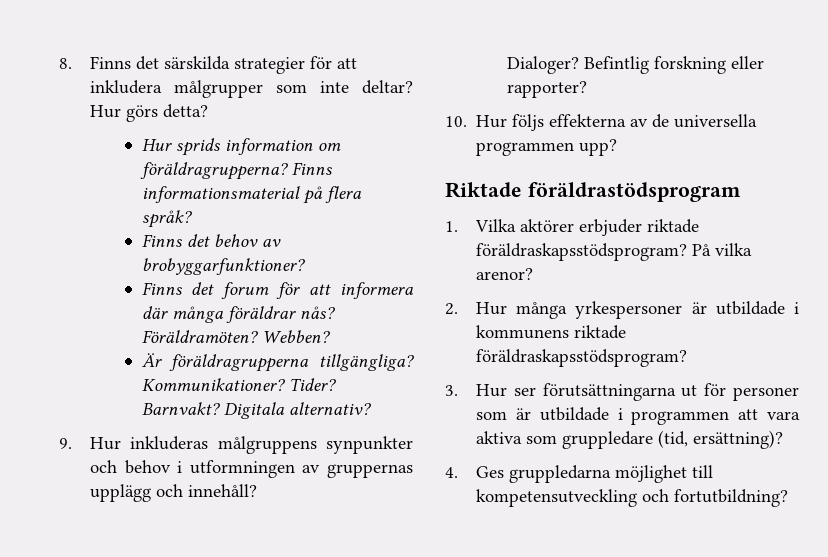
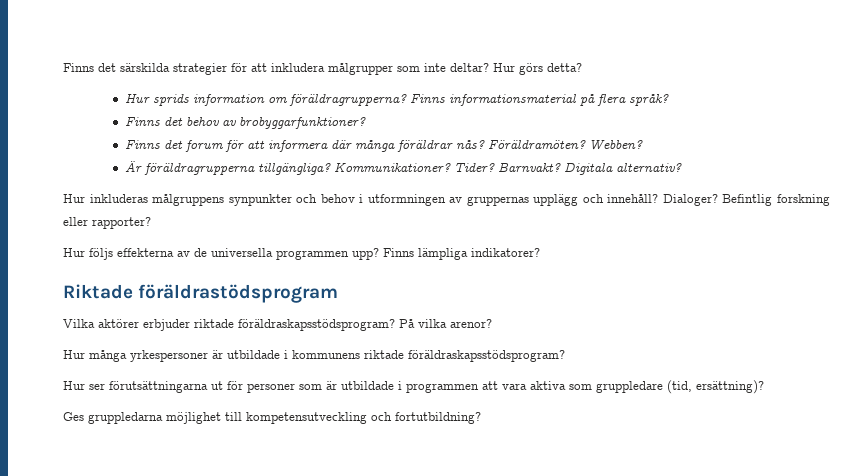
- 8. Finns det särskilda strategier för att inkludera målgrupper som inte deltar?
+ Finns det särskilda strategier för att inkludera målgrupper som inte deltar?
- 9. Hur inkluderas målgruppens synpunkter och behov i utformningen av gruppernas upplägg och innehåll?
- Dialoger?
+ Hur inkluderas målgruppens synpunkter och behov i utformningen av gruppernas upplägg och innehåll? Dialoger?
- 10. Hur följs effekterna av de universella programmen upp?
+ Hur följs effekterna av de universella programmen upp? Finns lämpliga indikatorer?
- 1. Vilka aktörer erbjuder riktade föräldraskapsstödsprogram?
+ Vilka aktörer erbjuder riktade föräldraskapsstödsprogram?
- 2. Hur många yrkespersoner är utbildade i kommunens riktade föräldraskapsstödsprogram?
+ Hur många yrkespersoner är utbildade i kommunens riktade föräldraskapsstödsprogram?
- 3. Hur ser förutsättningarna ut för personer som är utbildade i programmen att vara aktiva som gruppledare (tid, ersättning)?
+ Hur ser förutsättningarna ut för personer som är utbildade i programmen att vara aktiva som gruppledare (tid, ersättning)?
- 4. Ges gruppledarna möjlighet till kompetensutveckling och fortutbildning?
+ Ges gruppledarna möjlighet till kompetensutveckling och fortutbildning?

